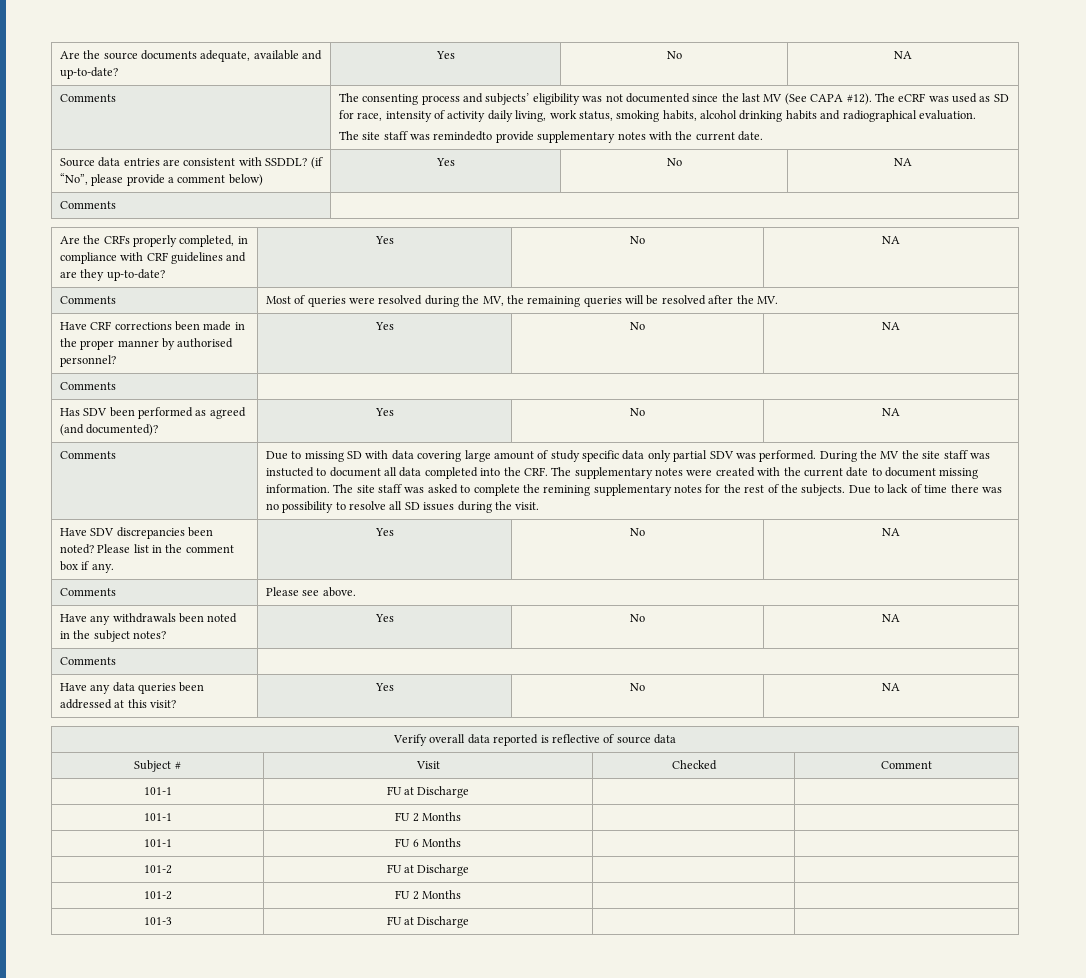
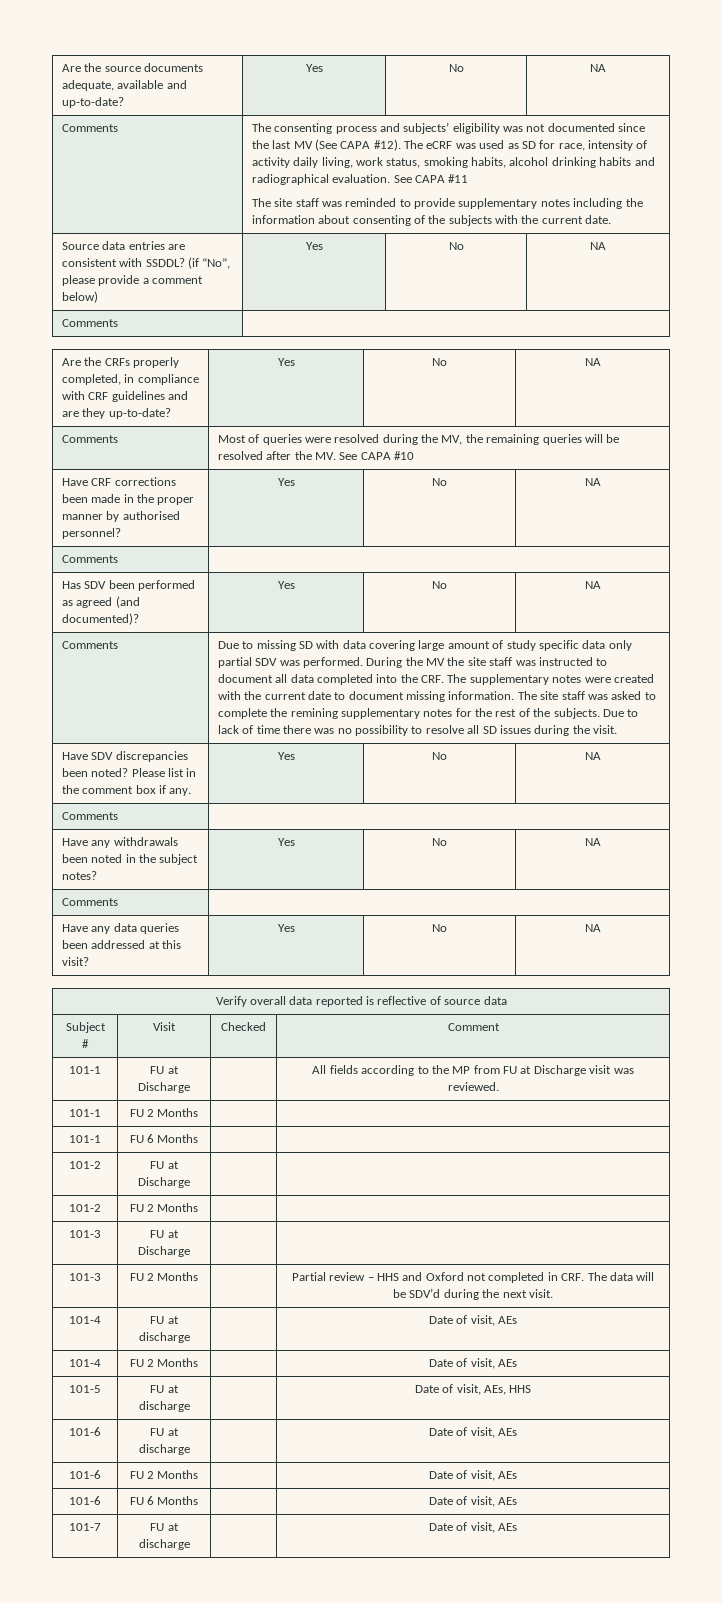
- The eCRF was used as SD for race, intensity of activity daily living, work status, smoking habits, alcohol drinking habits and radiographical evaluation.
- The site staff was remindedto provide supplementary notes with the current date.
+ The eCRF was used as SD for race, intensity of activity daily living, work status, smoking habits, alcohol drinking habits and radiographical evaluation. See CAPA #11
+ The site staff was reminded to provide supplementary notes including the information about consenting of the subjects with the current date.
- Comments | Most of queries were resolved during the MV, the remaining queries will be resolved after the MV.
+ Comments | Most of queries were resolved during the MV, the remaining queries will be resolved after the MV. See CAPA #10
- During the MV the site staff was instucted to document all data completed into the CRF. The supplementary notes were created with the current date to document missing information.
+ During the MV the site staff was instructed to document all data completed into the CRF. The supplementary notes were created with the current date to document missing information.
  Have SDV discrepancies been noted? Please list in the comment box if any. | Yes | No | NA
- Comments | Please see above.
+ Comments |
- 101-1 | FU at Discharge | |
+ 101-1 | FU at Discharge | | All fields according to the MP from FU at Discharge visit was reviewed.
+ 101-3 | FU 2 Months | | Partial review – HHS and Oxford not completed in CRF. The data will be SDV’d during the next visit.
+ 101-4 | FU at discharge | | Date of visit, AEs
+ 101-4 | FU 2 Months | | Date of visit, AEs
+ 101-5 | FU at discharge | | Date of visit, AEs, HHS
+ 101-6 | FU at discharge | | Date of visit, AEs
+ 101-6 | FU 2 Months | | Date of visit, AEs
+ 101-6 | FU 6 Months | | Date of visit, AEs
+ 101-7 | FU at discharge | | Date of visit, AEs

